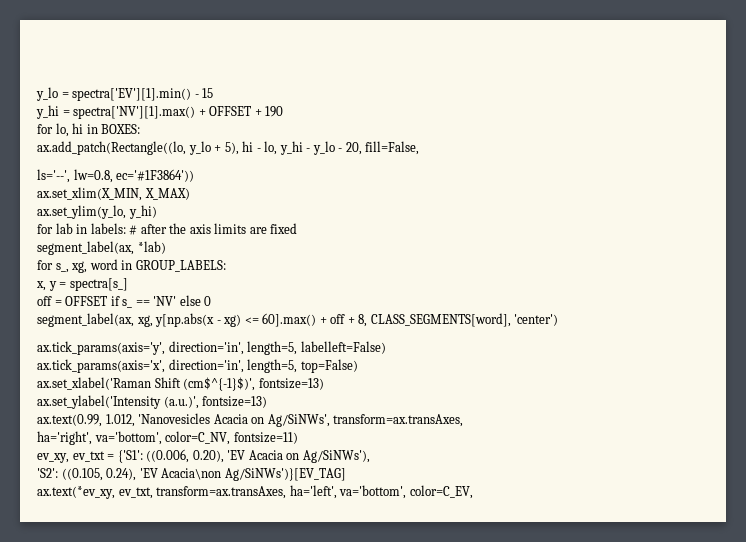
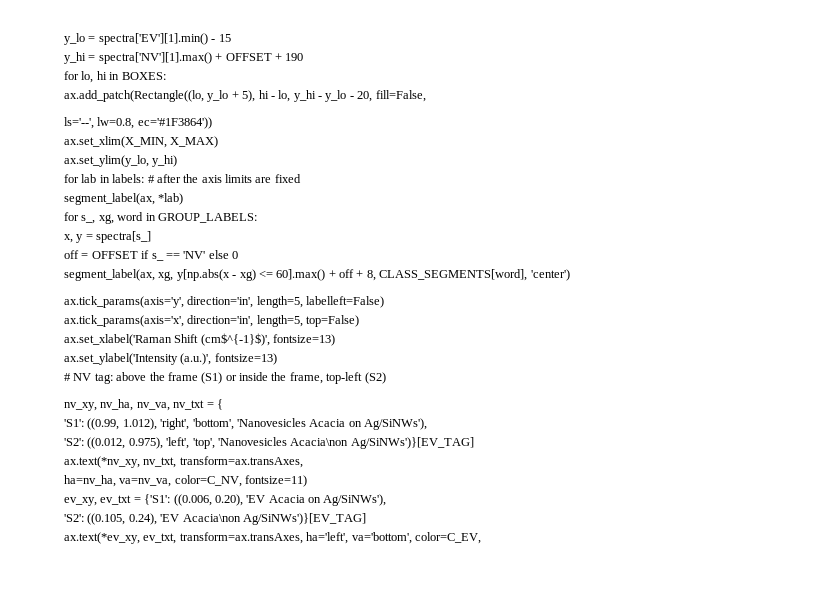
- ax.text(0.99, 1.012, 'Nanovesicles Acacia on Ag/SiNWs', transform=ax.transAxes,
+ # NV tag: above the frame (S1) or inside the frame, top-left (S2)
+ nv_xy, nv_ha, nv_va, nv_txt = {
+ 'S1': ((0.99, 1.012), 'right', 'bottom', 'Nanovesicles Acacia on Ag/SiNWs'),
+ 'S2': ((0.012, 0.975), 'left', 'top', 'Nanovesicles Acacia\non Ag/SiNWs')}[EV_TAG]
+ ax.text(*nv_xy, nv_txt, transform=ax.transAxes,
- ha='right', va='bottom', color=C_NV, fontsize=11)
+ ha=nv_ha, va=nv_va, color=C_NV, fontsize=11)

